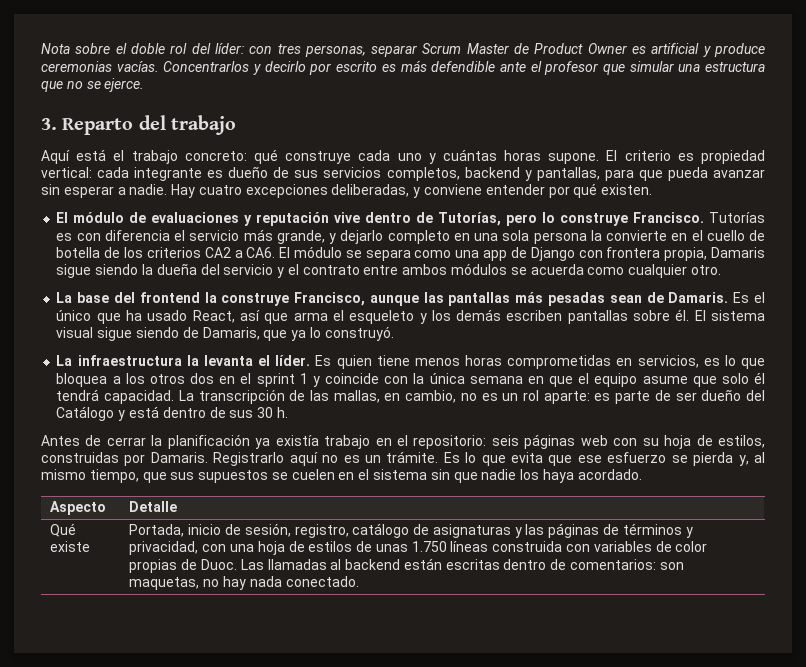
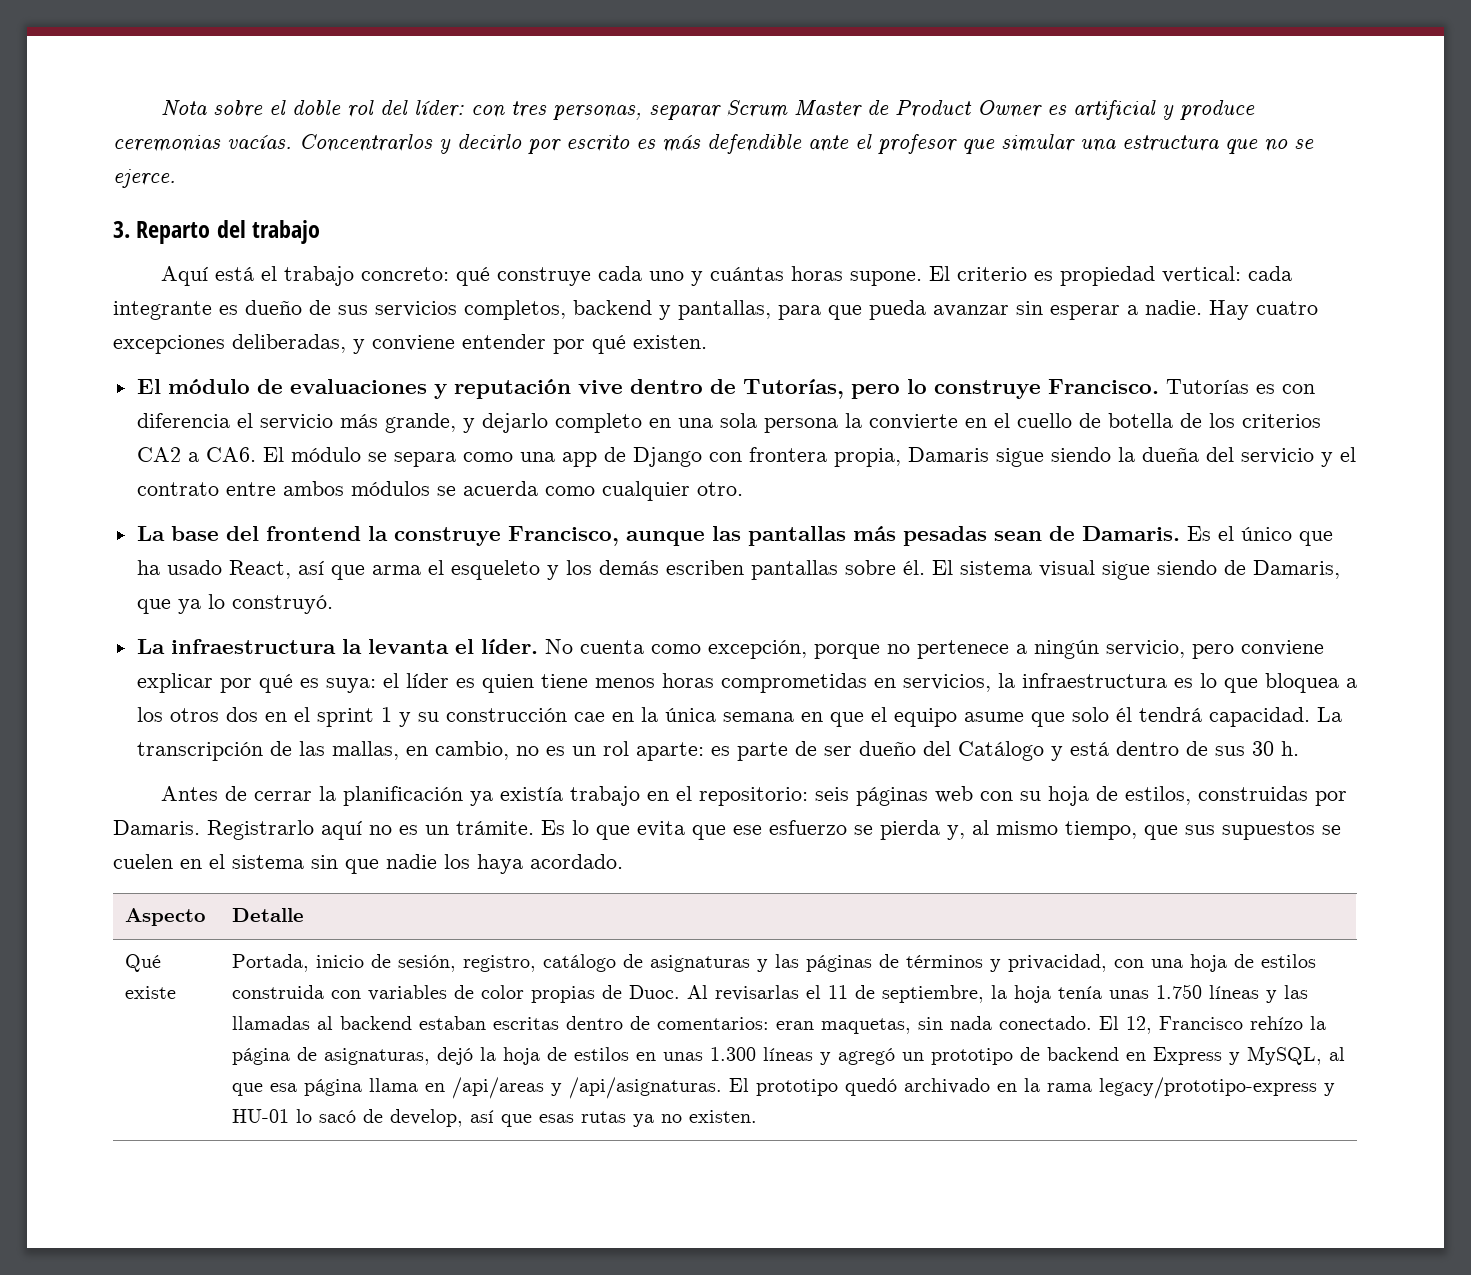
- Es quien tiene menos horas comprometidas en servicios, es lo que bloquea a los otros dos en el sprint 1 y coincide con la única semana en que el equipo asume que solo él tendrá capacidad.
+ No cuenta como excepción, porque no pertenece a ningún servicio, pero conviene explicar por qué es suya: el líder es quien tiene menos horas comprometidas en servicios, la infraestructura es lo que bloquea a los otros dos en el sprint 1 y su construcción cae en la única semana en que el equipo asume que solo él tendrá capacidad.
- Portada, inicio de sesión, registro, catálogo de asignaturas y las páginas de términos y privacidad, con una hoja de estilos de unas 1.750 líneas construida con variables de color propias de Duoc.
+ Portada, inicio de sesión, registro, catálogo de asignaturas y las páginas de términos y privacidad, con una hoja de estilos construida con variables de color propias de Duoc.
- Las llamadas al backend están escritas dentro de comentarios: son maquetas, no hay nada conectado.
+ Al revisarlas el 11 de septiembre, la hoja tenía unas 1.750 líneas y las llamadas al backend estaban escritas dentro de comentarios: eran maquetas, sin nada conectado. El 12, Francisco rehízo la página de asignaturas, dejó la hoja de estilos en unas 1.300 líneas y agregó un prototipo de backend en Express y MySQL, al que esa página llama en /api/areas y /api/asignaturas. El prototipo quedó archivado en la rama legacy/prototipo-express y HU-01 lo sacó de develop, así que esas rutas ya no existen.

